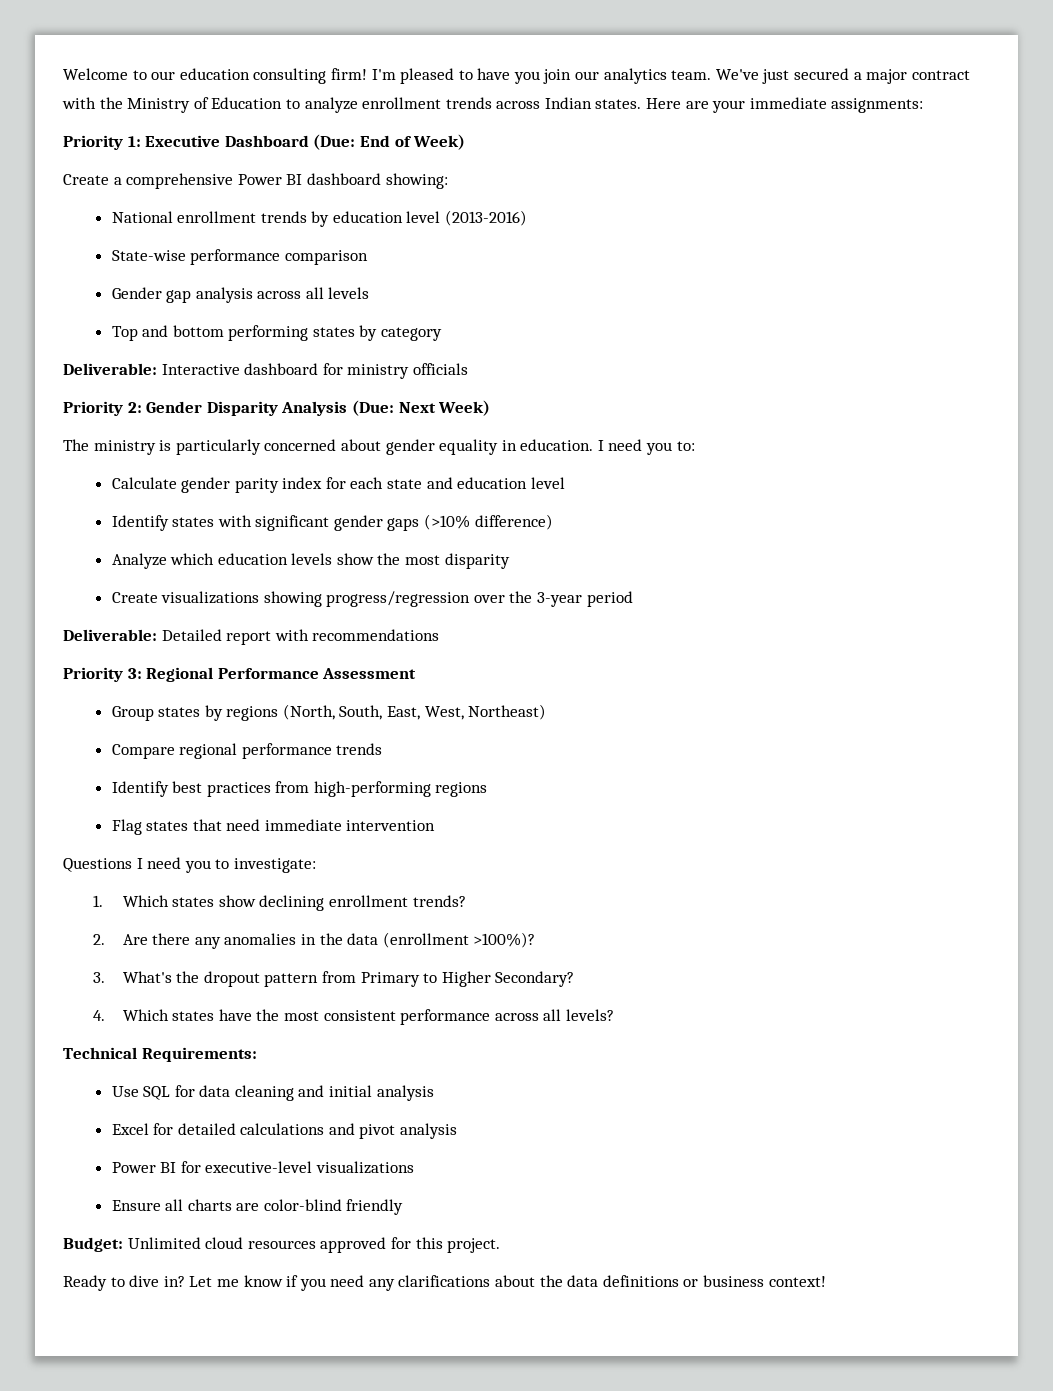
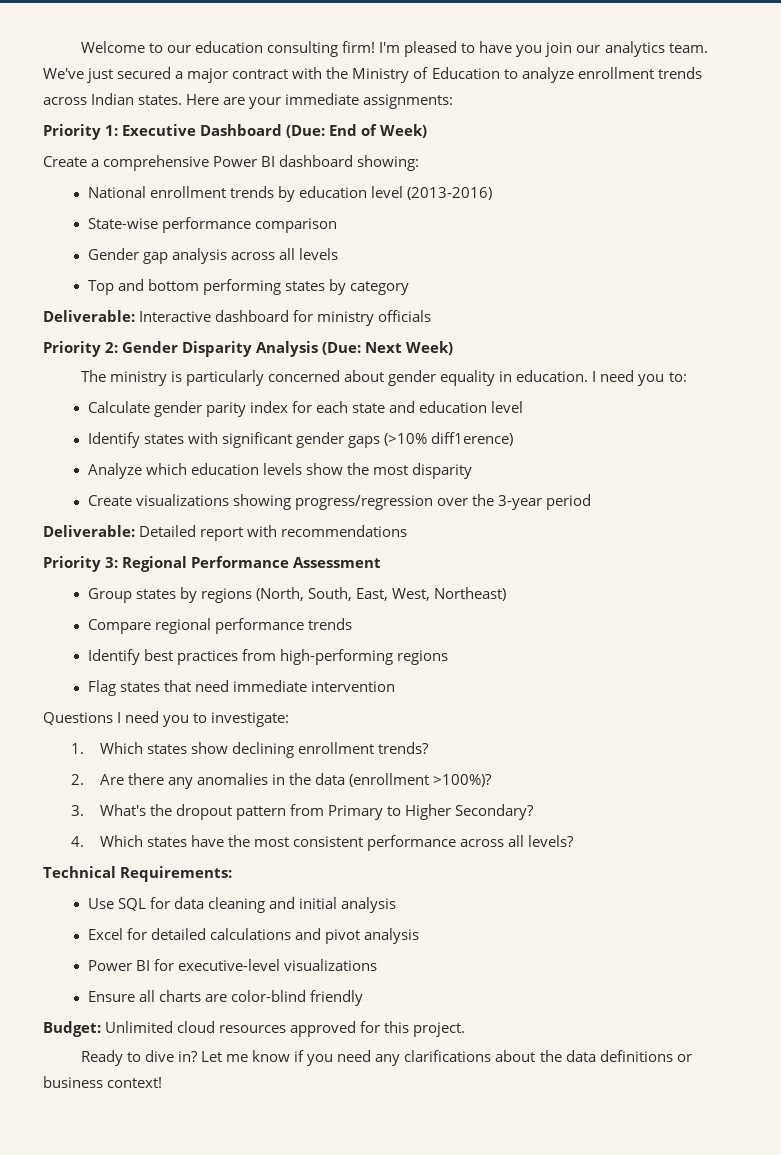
- Identify states with significant gender gaps (>10% difference)
+ Identify states with significant gender gaps (>10% diff1erence)

